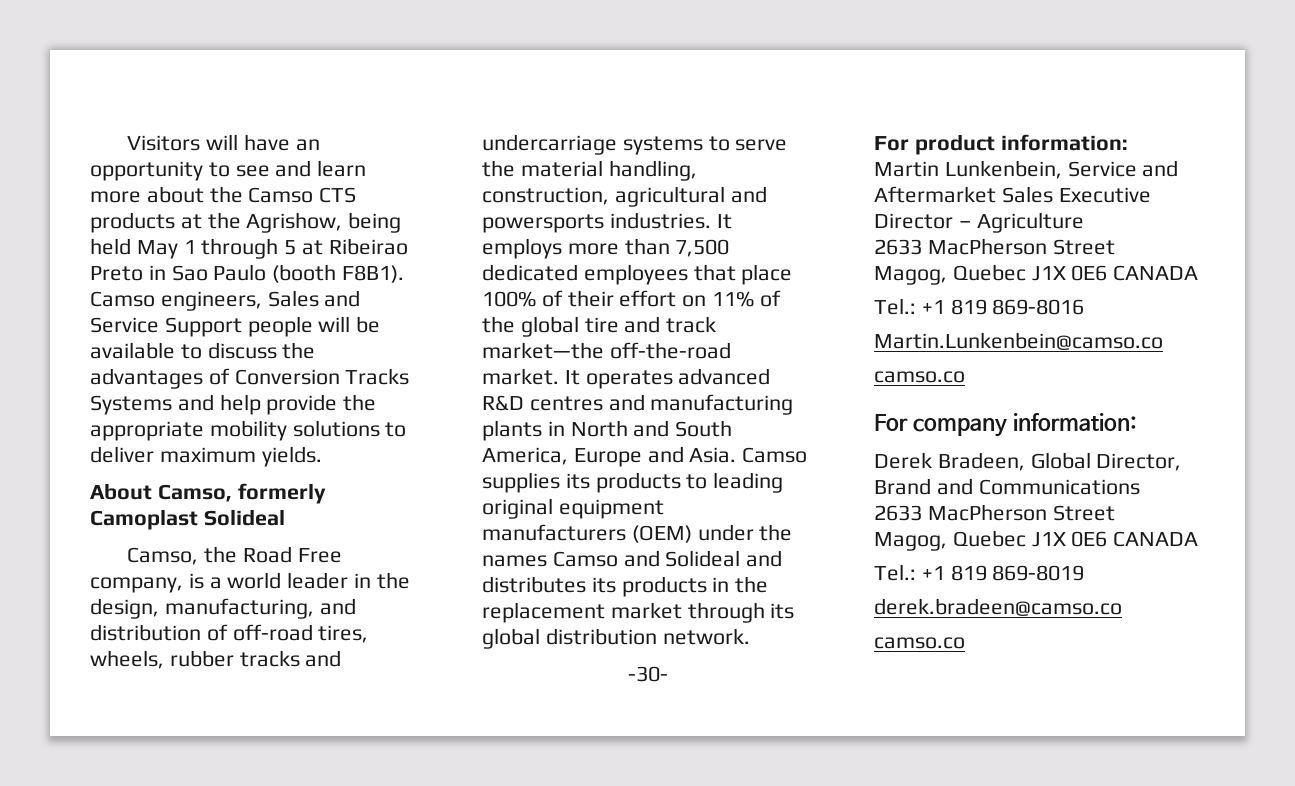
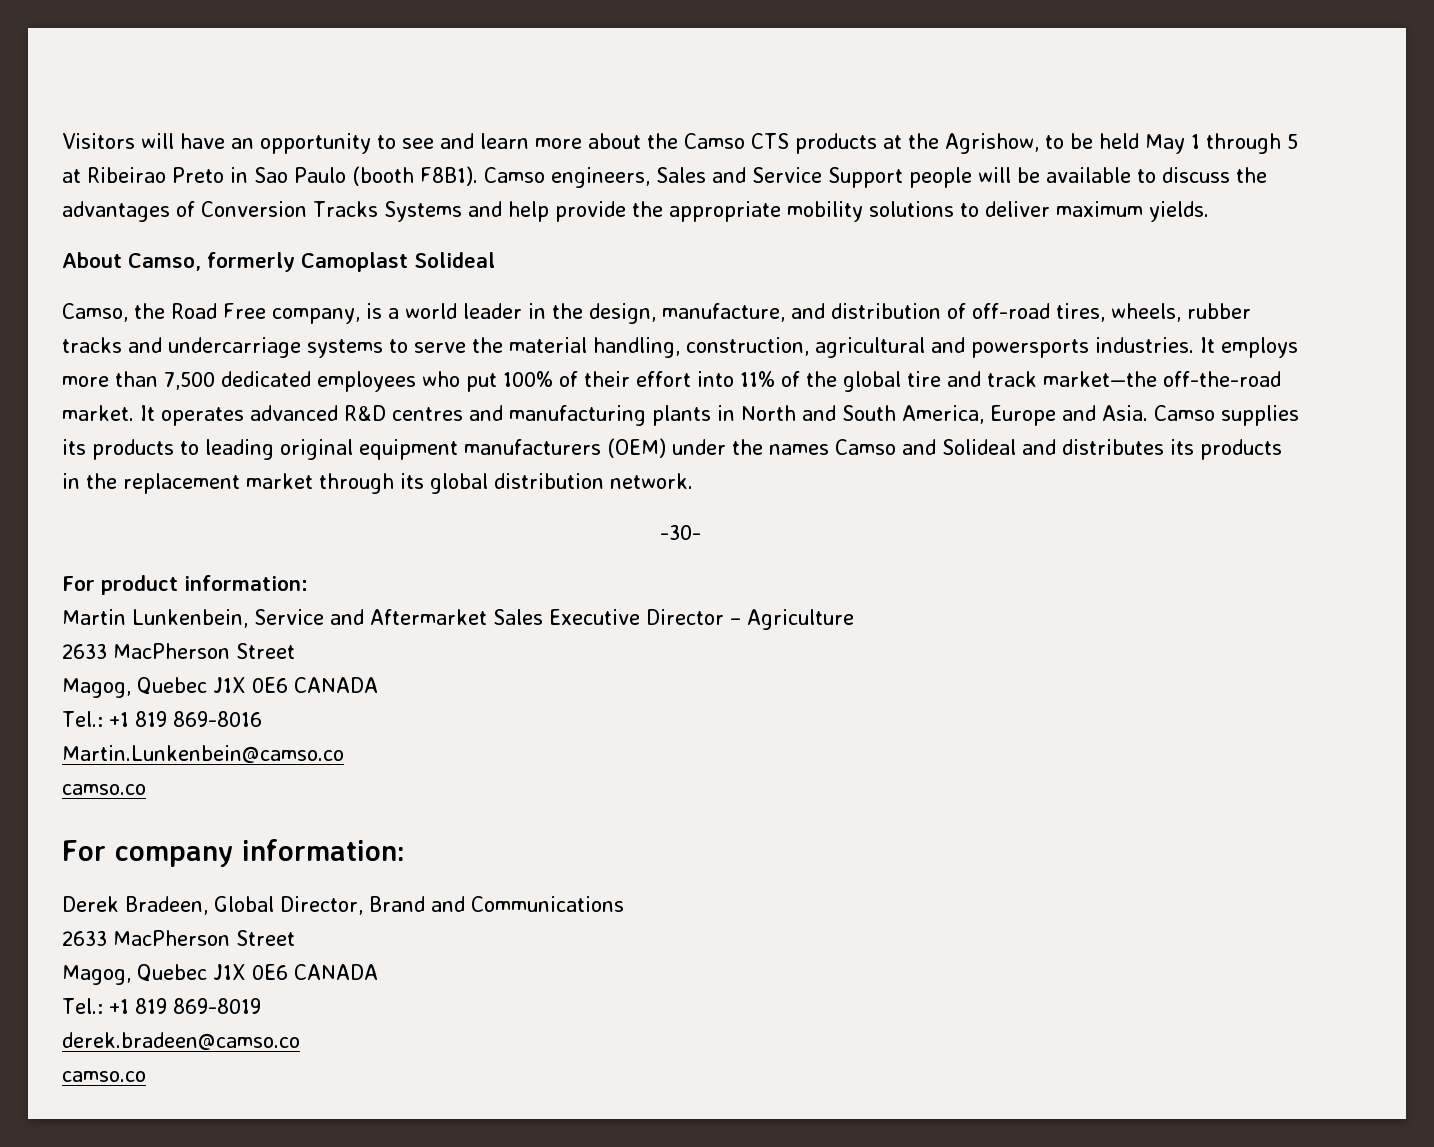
- Visitors will have an opportunity to see and learn more about the Camso CTS products at the Agrishow, being held May 1 through 5 at Ribeirao Preto in Sao Paulo (booth F8B1).
+ Visitors will have an opportunity to see and learn more about the Camso CTS products at the Agrishow, to be held May 1 through 5 at Ribeirao Preto in Sao Paulo (booth F8B1).
- Camso, the Road Free company, is a world leader in the design, manufacturing, and distribution of off-road tires, wheels, rubber tracks and undercarriage systems to serve the material handling, construction, agricultural and powersports industries.
+ Camso, the Road Free company, is a world leader in the design, manufacture, and distribution of off-road tires, wheels, rubber tracks and undercarriage systems to serve the material handling, construction, agricultural and powersports industries.
- It employs more than 7,500 dedicated employees that place 100% of their effort on 11% of the global tire and track market—the off-the-road market.
+ It employs more than 7,500 dedicated employees who put 100% of their effort into 11% of the global tire and track market—the off-the-road market.

